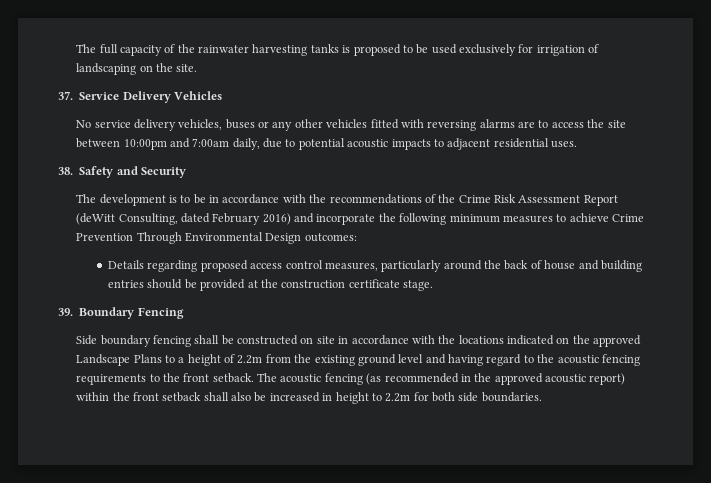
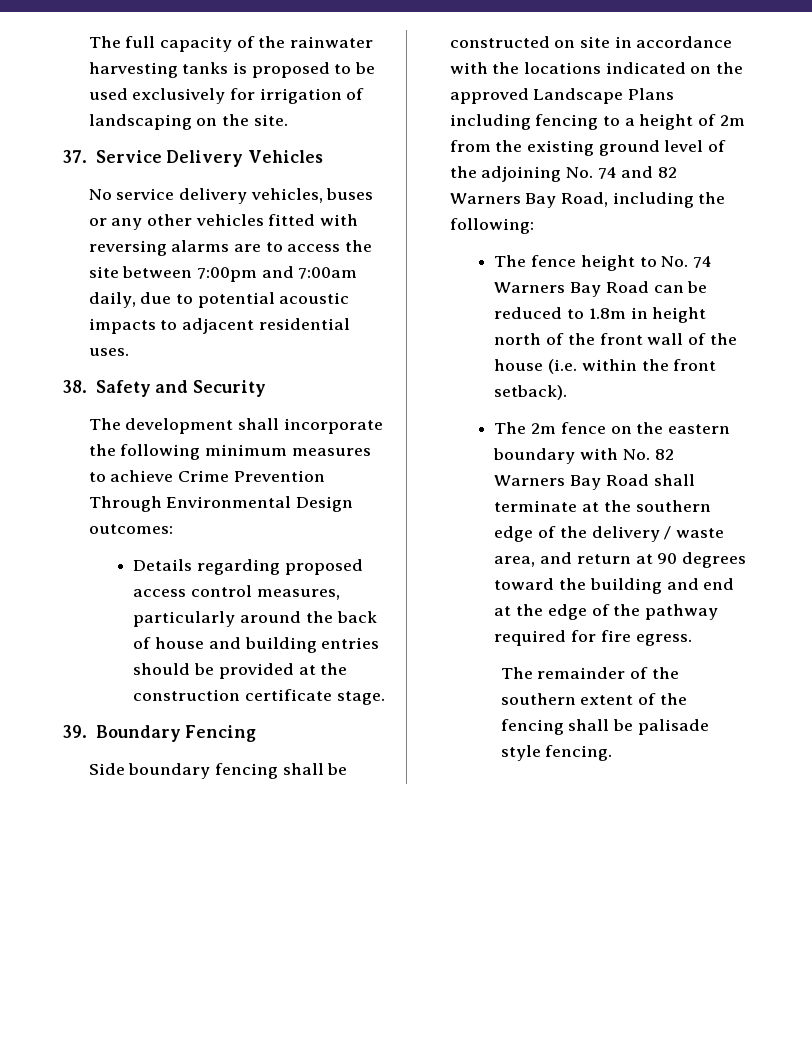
- No service delivery vehicles, buses or any other vehicles fitted with reversing alarms are to access the site between 10:00pm and 7:00am daily, due to potential acoustic impacts to adjacent residential uses.
+ No service delivery vehicles, buses or any other vehicles fitted with reversing alarms are to access the site between 7:00pm and 7:00am daily, due to potential acoustic impacts to adjacent residential uses.
- The development is to be in accordance with the recommendations of the Crime Risk Assessment Report (deWitt Consulting, dated February 2016) and incorporate the following minimum measures to achieve Crime Prevention Through Environmental Design outcomes:
+ The development shall incorporate the following minimum measures to achieve Crime Prevention Through Environmental Design outcomes:
- Side boundary fencing shall be constructed on site in accordance with the locations indicated on the approved Landscape Plans to a height of 2.2m from the existing ground level and having regard to the acoustic fencing requirements to the front setback. The acoustic fencing (as recommended in the approved acoustic report) within the front setback shall also be increased in height to 2.2m for both side boundaries.
+ Side boundary fencing shall be constructed on site in accordance with the locations indicated on the approved Landscape Plans including fencing to a height of 2m from the existing ground level of the adjoining No. 74 and 82 Warners Bay Road, including the following:
+ The fence height to No. 74 Warners Bay Road can be reduced to 1.8m in height north of the front wall of the house (i.e. within the front setback).
+ The 2m fence on the eastern boundary with No. 82 Warners Bay Road shall terminate at the southern edge of the delivery / waste area, and return at 90 degrees toward the building and end at the edge of the pathway required for fire egress.
+ The remainder of the southern extent of the fencing shall be palisade style fencing.

